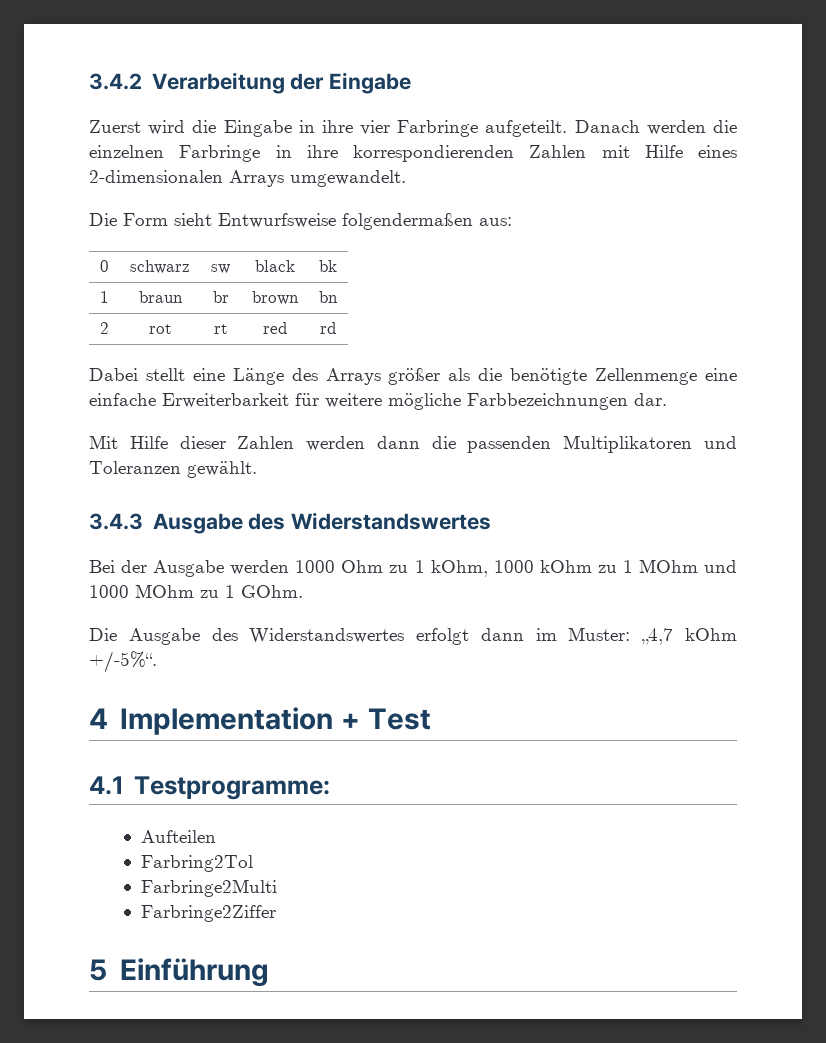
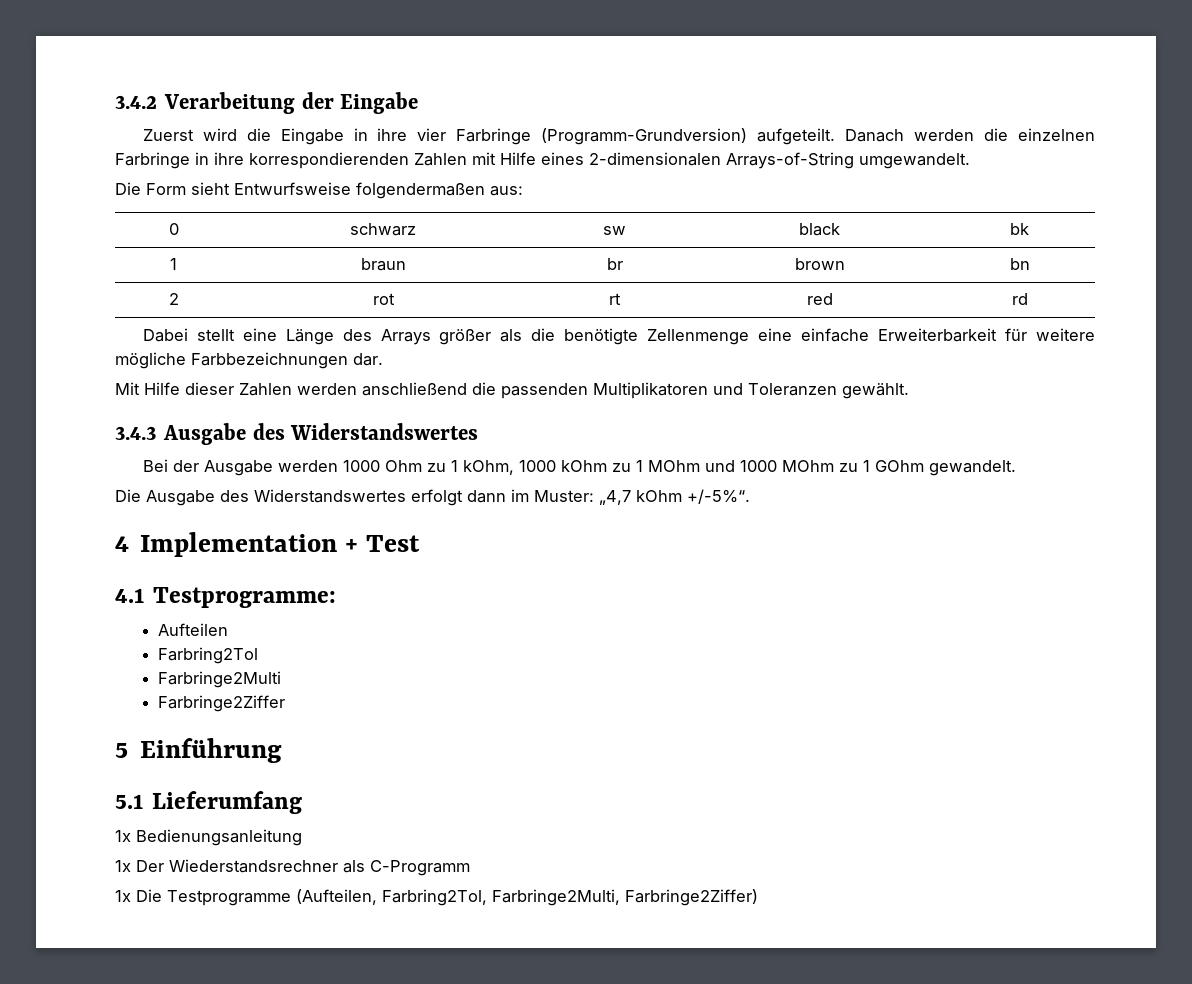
- Zuerst wird die Eingabe in ihre vier Farbringe aufgeteilt.
+ Zuerst wird die Eingabe in ihre vier Farbringe (Programm-Grundversion) aufgeteilt.
- Danach werden die einzelnen Farbringe in ihre korrespondierenden Zahlen mit Hilfe eines 2-dimensionalen Arrays umgewandelt.
+ Danach werden die einzelnen Farbringe in ihre korrespondierenden Zahlen mit Hilfe eines 2-dimensionalen Arrays-of-String umgewandelt.
- Mit Hilfe dieser Zahlen werden dann die passenden Multiplikatoren und Toleranzen gewählt.
+ Mit Hilfe dieser Zahlen werden anschließend die passenden Multiplikatoren und Toleranzen gewählt.
- Bei der Ausgabe werden 1000 Ohm zu 1 kOhm, 1000 kOhm zu 1 MOhm und 1000 MOhm zu 1 GOhm.
+ Bei der Ausgabe werden 1000 Ohm zu 1 kOhm, 1000 kOhm zu 1 MOhm und 1000 MOhm zu 1 GOhm gewandelt.
+ 5.1 Lieferumfang
+ 1x Bedienungsanleitung
+ 1x Der Wiederstandsrechner als C-Programm
+ 1x Die Testprogramme (Aufteilen, Farbring2Tol, Farbringe2Multi, Farbringe2Ziffer)

